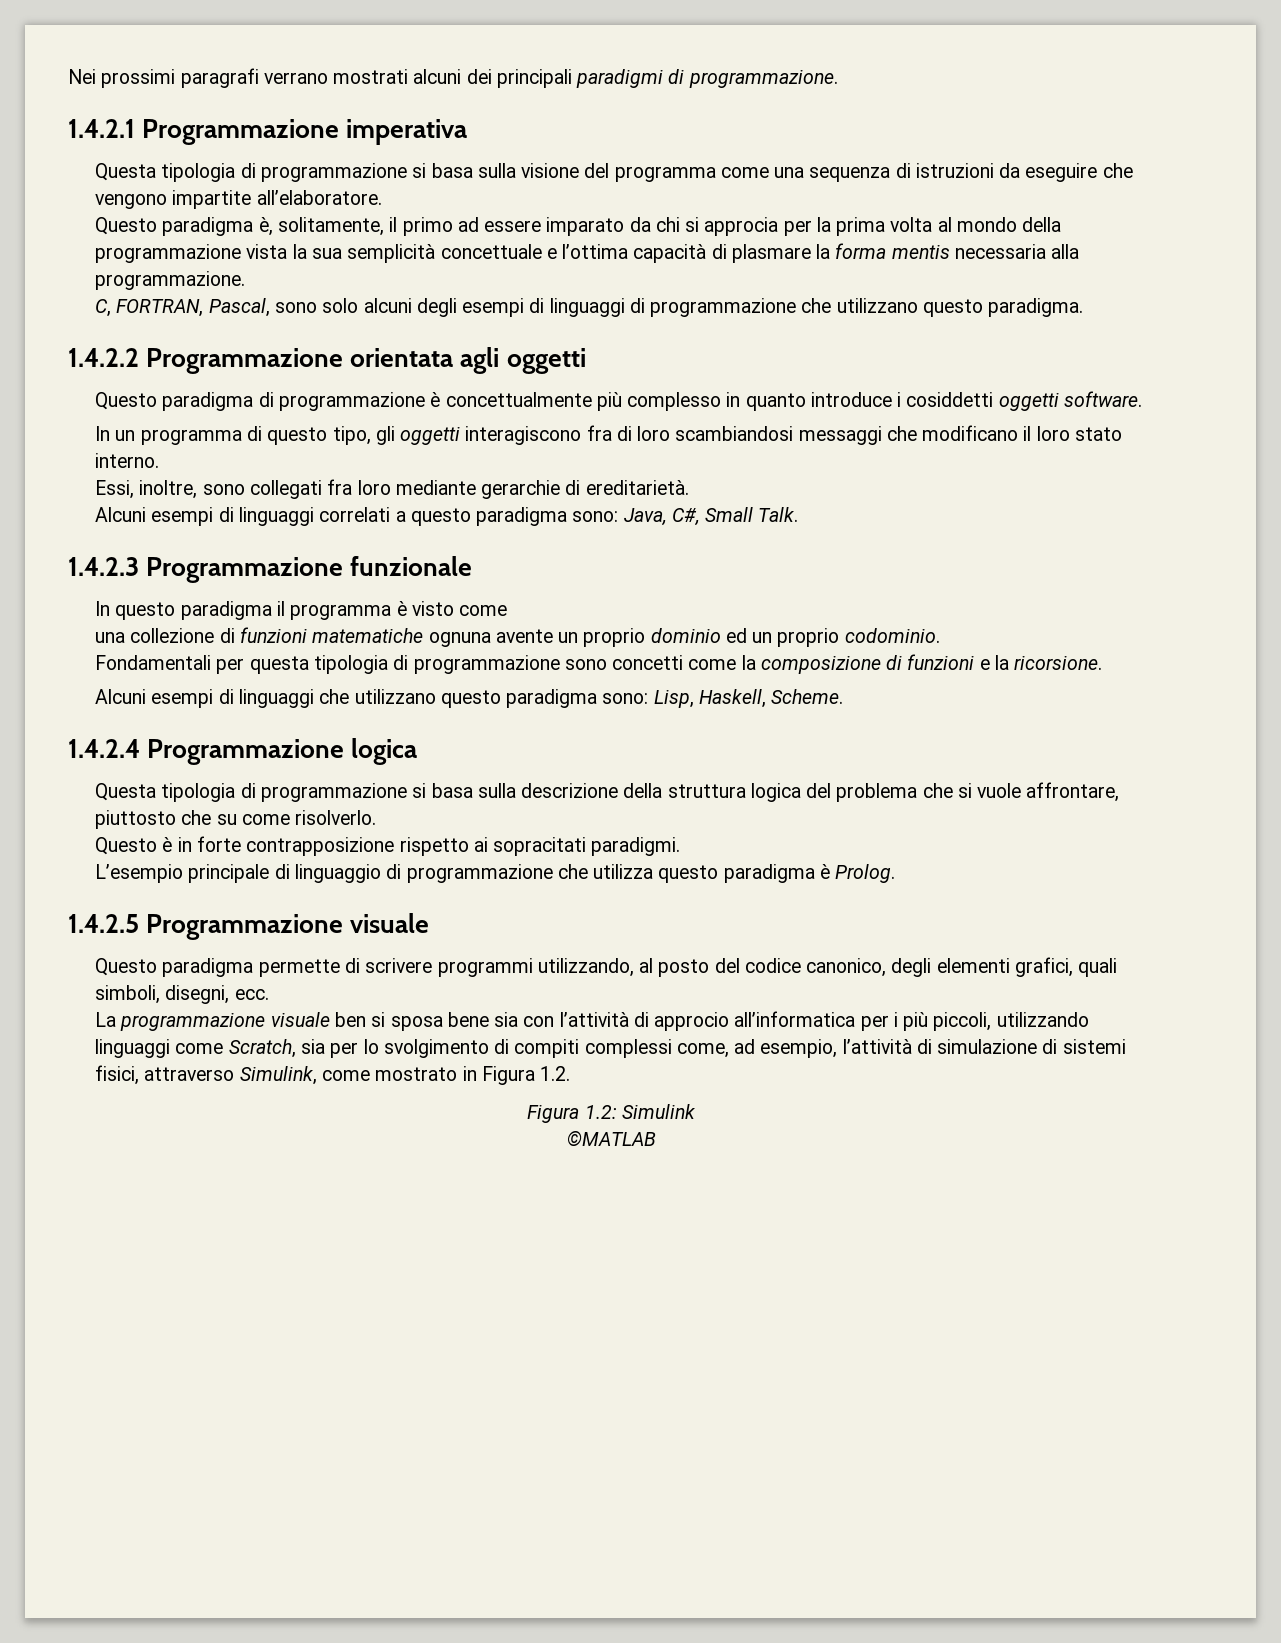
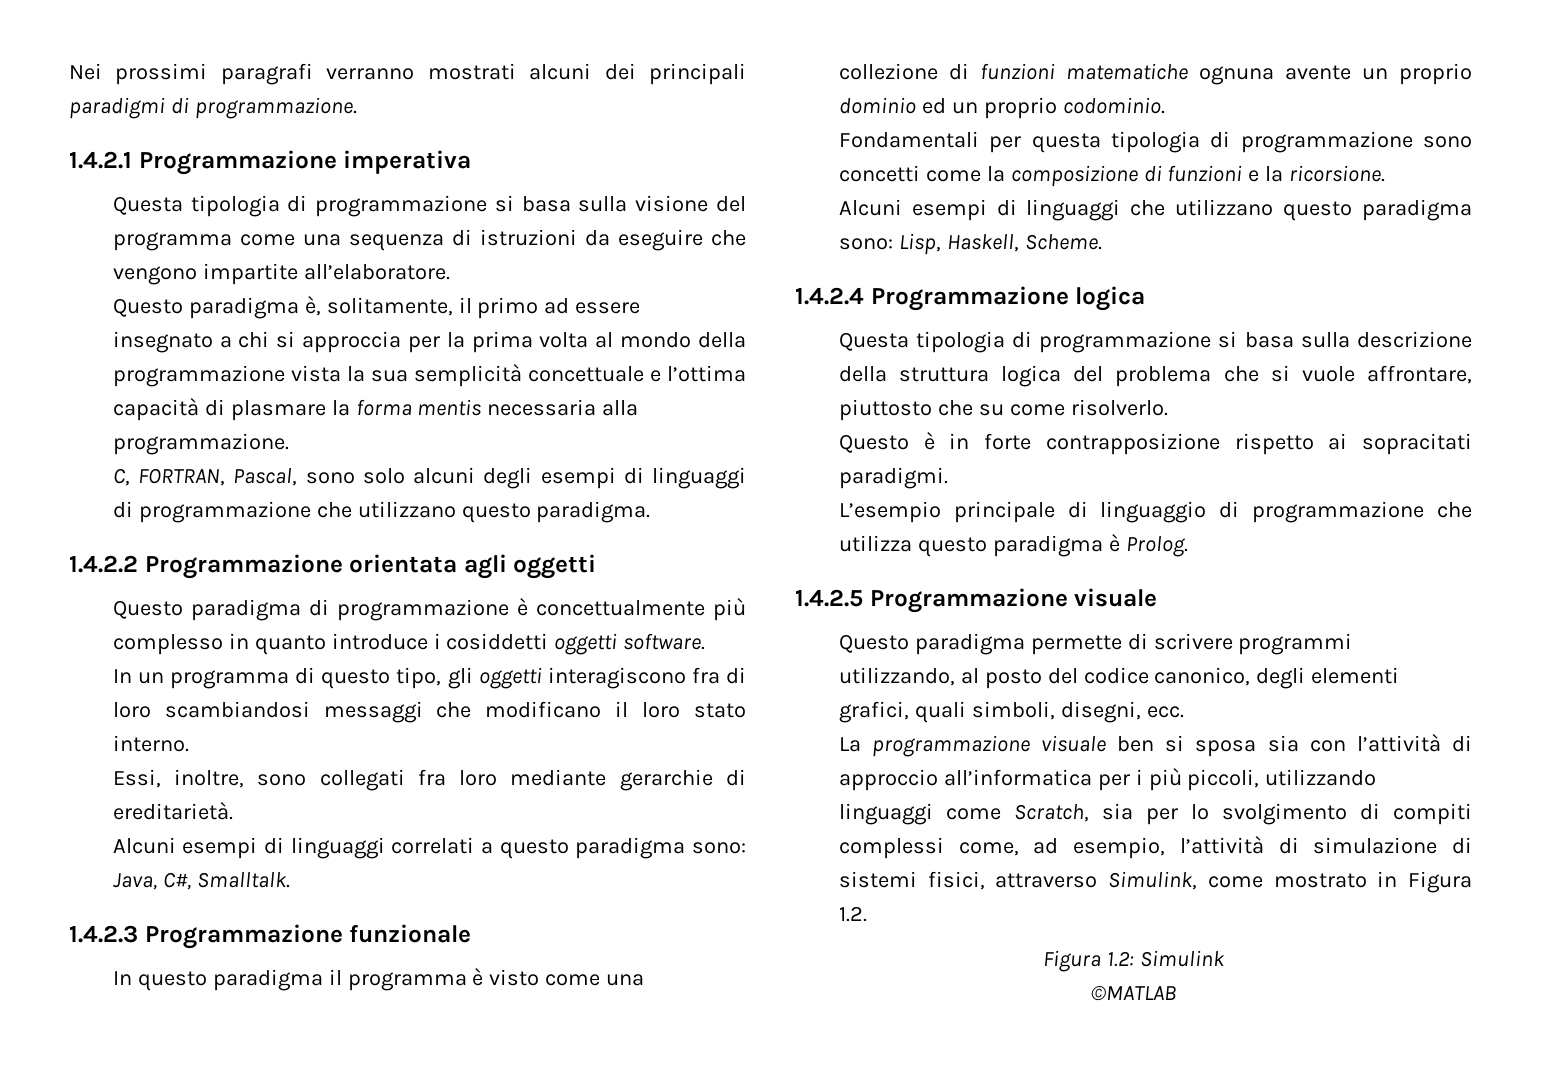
- Nei prossimi paragrafi verrano mostrati alcuni dei principali paradigmi di programmazione.
+ Nei prossimi paragrafi verranno mostrati alcuni dei principali paradigmi di programmazione.
- Questo paradigma è, solitamente, il primo ad essere imparato da chi si approcia per la prima volta al mondo della programmazione vista la sua semplicità concettuale e l’ottima capacità di plasmare la forma mentis necessaria alla programmazione.
+ Questo paradigma è, solitamente, il primo ad essere insegnato a chi si approccia per la prima volta al mondo della programmazione vista la sua semplicità concettuale e l’ottima capacità di plasmare la forma mentis necessaria alla programmazione.
- Alcuni esempi di linguaggi correlati a questo paradigma sono: Java, C#, Small Talk.
+ Alcuni esempi di linguaggi correlati a questo paradigma sono: Java, C#, Smalltalk.
- In questo paradigma il programma è visto come
- una collezione di funzioni matematiche ognuna avente un proprio dominio ed un proprio codominio.
+ In questo paradigma il programma è visto come una collezione di funzioni matematiche ognuna avente un proprio dominio ed un proprio codominio.
- La programmazione visuale ben si sposa bene sia con l’attività di approcio all’informatica per i più piccoli, utilizzando linguaggi come Scratch, sia per lo svolgimento di compiti complessi come, ad esempio, l’attività di simulazione di sistemi fisici, attraverso Simulink, come mostrato in Figura 1.2.
+ La programmazione visuale ben si sposa sia con l’attività di approccio all’informatica per i più piccoli, utilizzando linguaggi come Scratch, sia per lo svolgimento di compiti complessi come, ad esempio, l’attività di simulazione di sistemi fisici, attraverso Simulink, come mostrato in Figura 1.2.

